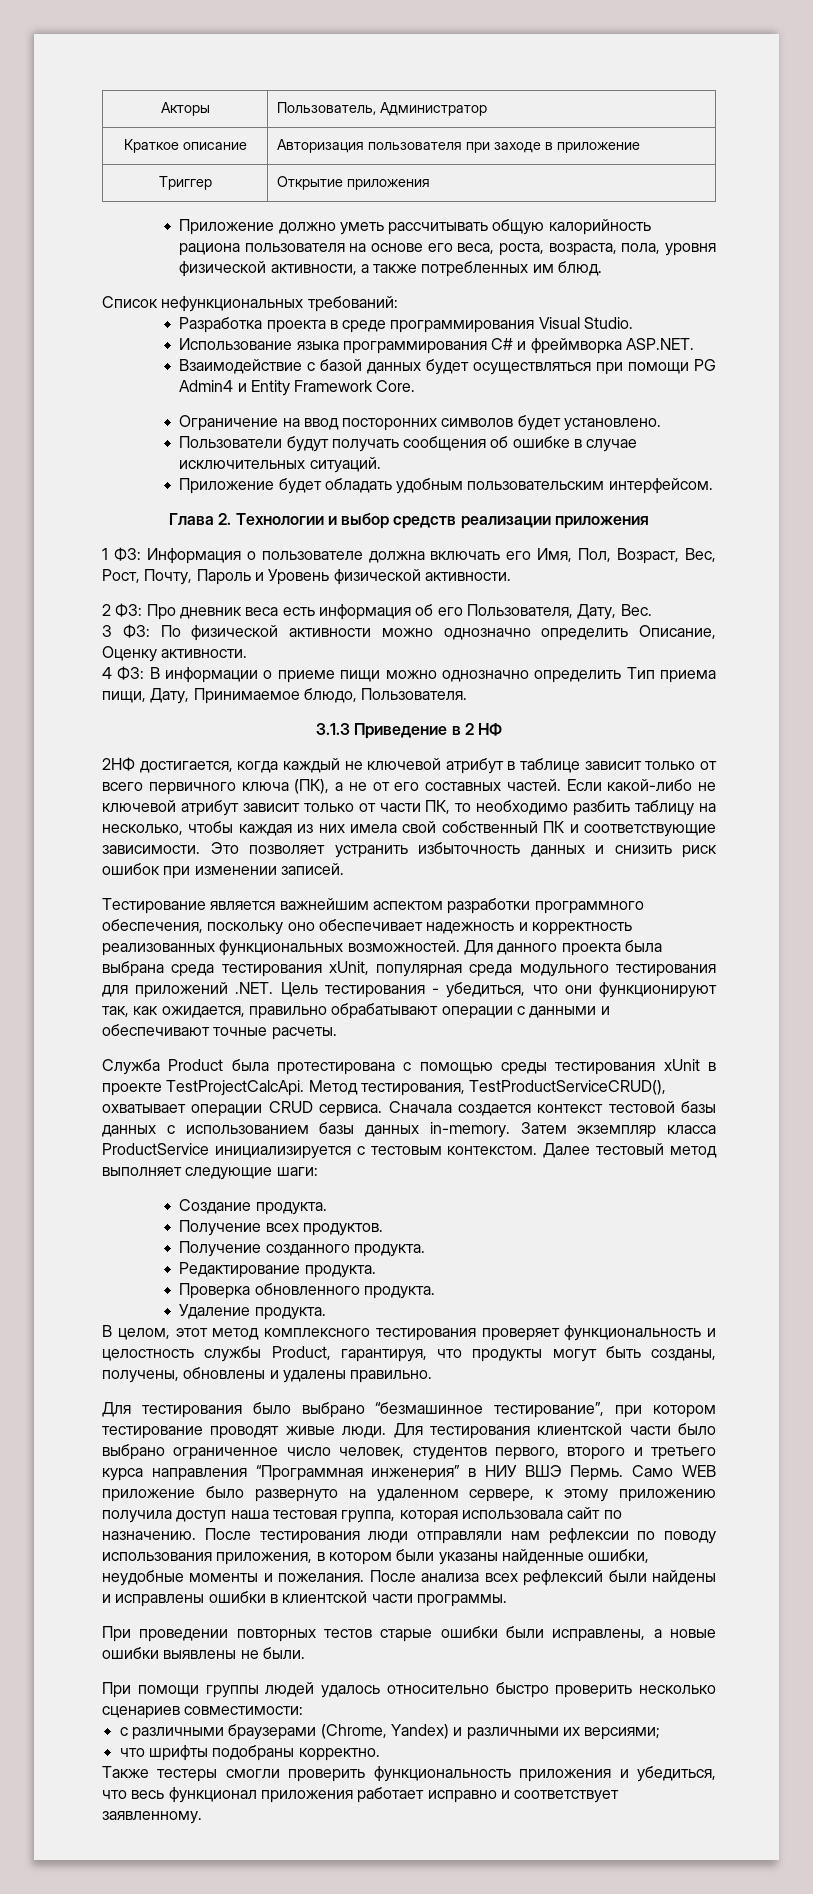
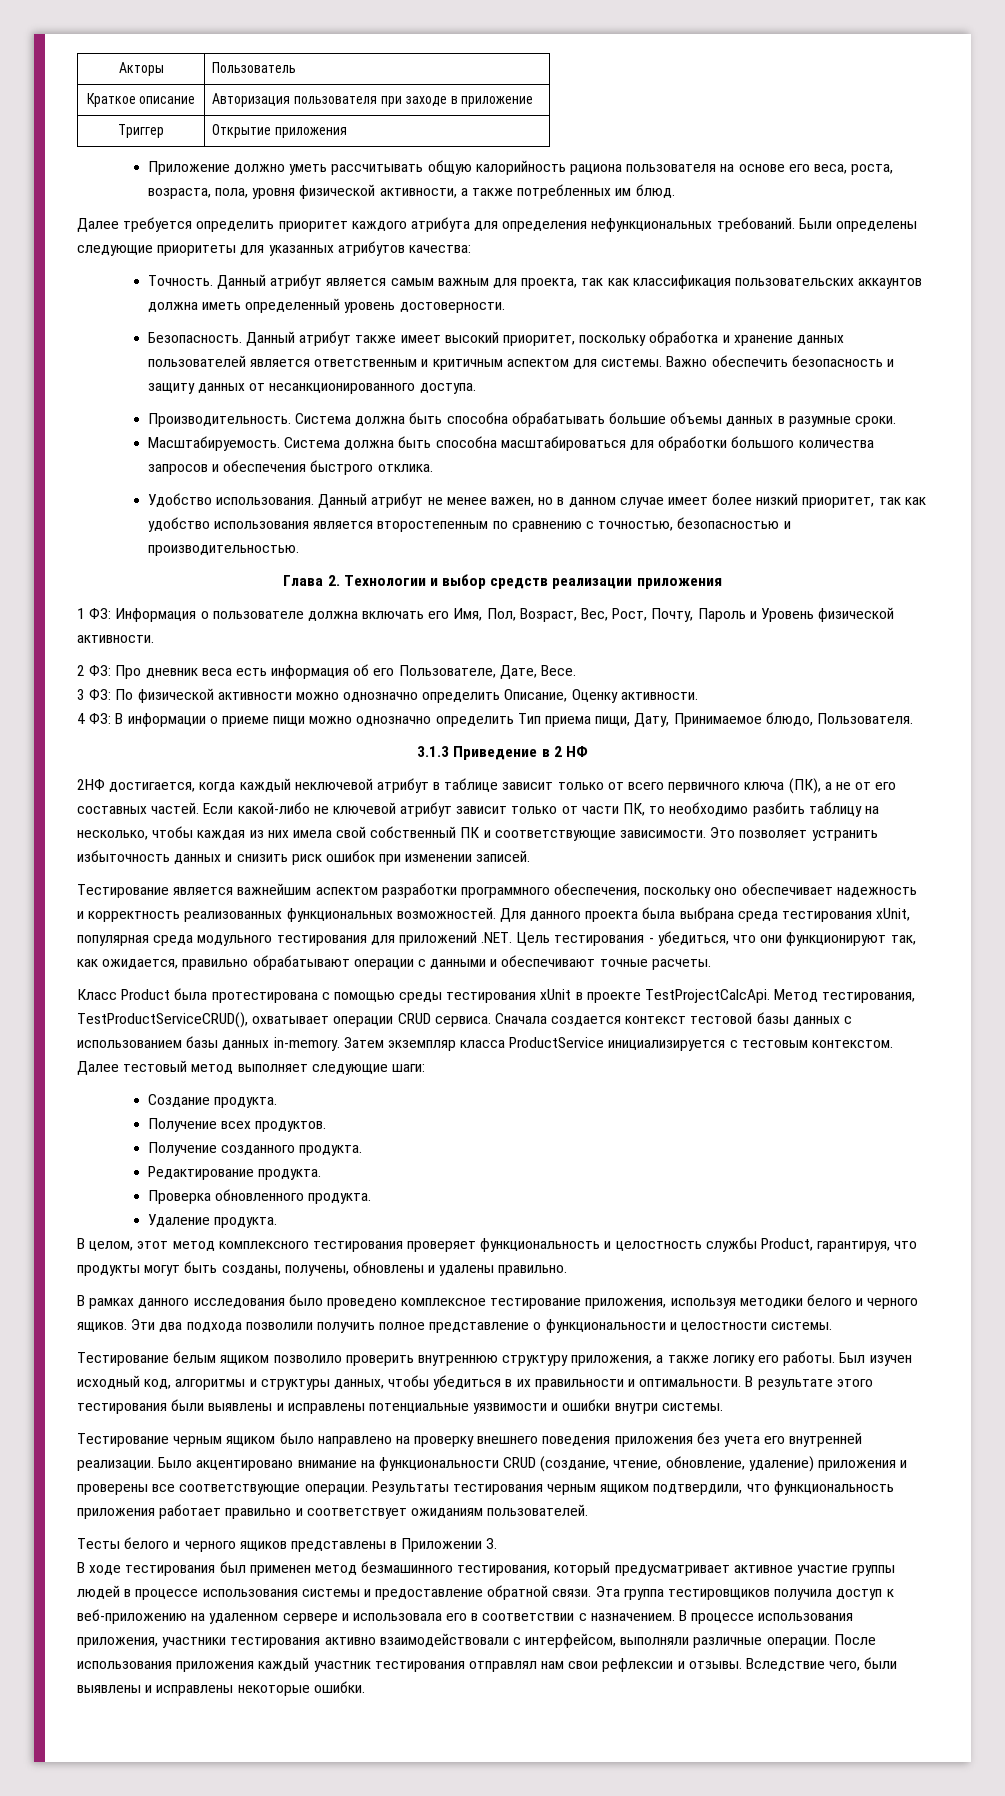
- Акторы | Пользователь, Администратор
+ Акторы | Пользователь
- Список нефункциональных требований:
- Разработка проекта в среде программирования Visual Studio.
- Использование языка программирования С# и фреймворка ASP.NET.
- Взаимодействие с базой данных будет осуществляться при помощи PG Admin4 и Entity Framework Core.
- Ограничение на ввод посторонних символов будет установлено.
- Пользователи будут получать сообщения об ошибке в случае исключительных ситуаций.
- Приложение будет обладать удобным пользовательским интерфейсом.
+ Далее требуется определить приоритет каждого атрибута для определения нефункциональных требований. Были определены следующие приоритеты для указанных атрибутов качества:
+ Точность. Данный атрибут является самым важным для проекта, так как классификация пользовательских аккаунтов должна иметь определенный уровень достоверности.
+ Безопасность. Данный атрибут также имеет высокий приоритет, поскольку обработка и хранение данных пользователей является ответственным и критичным аспектом для системы. Важно обеспечить безопасность и защиту данных от несанкционированного доступа.
+ Производительность. Система должна быть способна обрабатывать большие объемы данных в разумные сроки.
+ Масштабируемость. Система должна быть способна масштабироваться для обработки большого количества запросов и обеспечения быстрого отклика.
+ Удобство использования. Данный атрибут не менее важен, но в данном случае имеет более низкий приоритет, так как удобство использования является второстепенным по сравнению с точностью, безопасностью и производительностью.
- 2 ФЗ: Про дневник веса есть информация об его Пользователя, Дату, Вес.
+ 2 ФЗ: Про дневник веса есть информация об его Пользователе, Дате, Весе.
- 2НФ достигается, когда каждый не ключевой атрибут в таблице зависит только от всего первичного ключа (ПК), а не от его составных частей.
+ 2НФ достигается, когда каждый неключевой атрибут в таблице зависит только от всего первичного ключа (ПК), а не от его составных частей.
- Служба Product была протестирована с помощью среды тестирования xUnit в проекте TestProjectCalcApi.
+ Класс Product была протестирована с помощью среды тестирования xUnit в проекте TestProjectCalcApi.
- Для тестирования было выбрано “безмашинное тестирование”, при котором тестирование проводят живые люди. Для тестирования клиентской части было выбрано ограниченное число человек, студентов первого, второго и третьего курса направления “Программная инженерия” в НИУ ВШЭ Пермь. Само WEB приложение было развернуто на удаленном сервере, к этому приложению получила доступ наша тестовая группа, которая использовала сайт по назначению. После тестирования люди отправляли нам рефлексии по поводу использования приложения, в котором были указаны найденные ошибки, неудобные моменты и пожелания. После анализа всех рефлексий были найдены и исправлены ошибки в клиентской части программы.
- При проведении повторных тестов старые ошибки были исправлены, а новые ошибки выявлены не были.
- При помощи группы людей удалось относительно быстро проверить несколько сценариев совместимости:
- с различными браузерами (Chrome, Yandex) и различными их версиями;
- что шрифты подобраны корректно.
- Также тестеры смогли проверить функциональность приложения и убедиться, что весь функционал приложения работает исправно и соответствует заявленному.
+ В рамках данного исследования было проведено комплексное тестирование приложения, используя методики белого и черного ящиков. Эти два подхода позволили получить полное представление о функциональности и целостности системы.
+ Тестирование белым ящиком позволило проверить внутреннюю структуру приложения, а также логику его работы. Был изучен исходный код, алгоритмы и структуры данных, чтобы убедиться в их правильности и оптимальности. В результате этого тестирования были выявлены и исправлены потенциальные уязвимости и ошибки внутри системы.
+ Тестирование черным ящиком было направлено на проверку внешнего поведения приложения без учета его внутренней реализации. Было акцентировано внимание на функциональности CRUD (создание, чтение, обновление, удаление) приложения и проверены все соответствующие операции. Результаты тестирования черным ящиком подтвердили, что функциональность приложения работает правильно и соответствует ожиданиям пользователей.
+ Тесты белого и черного ящиков представлены в Приложении З.
+ В ходе тестирования был применен метод безмашинного тестирования, который предусматривает активное участие группы людей в процессе использования системы и предоставление обратной связи. Эта группа тестировщиков получила доступ к веб-приложению на удаленном сервере и использовала его в соответствии с назначением. В процессе использования приложения, участники тестирования активно взаимодействовали с интерфейсом, выполняли различные операции. После использования приложения каждый участник тестирования отправлял нам свои рефлексии и отзывы. Вследствие чего, были выявлены и исправлены некоторые ошибки.

